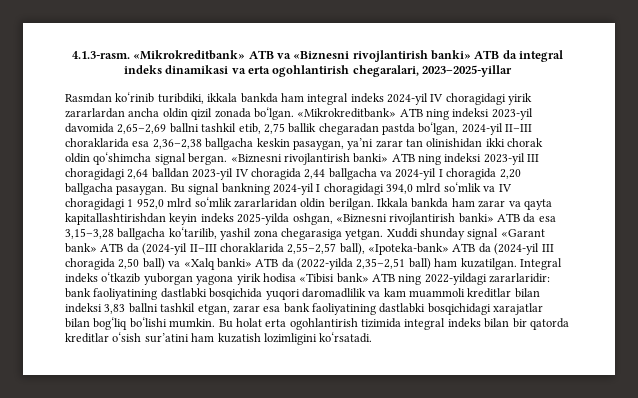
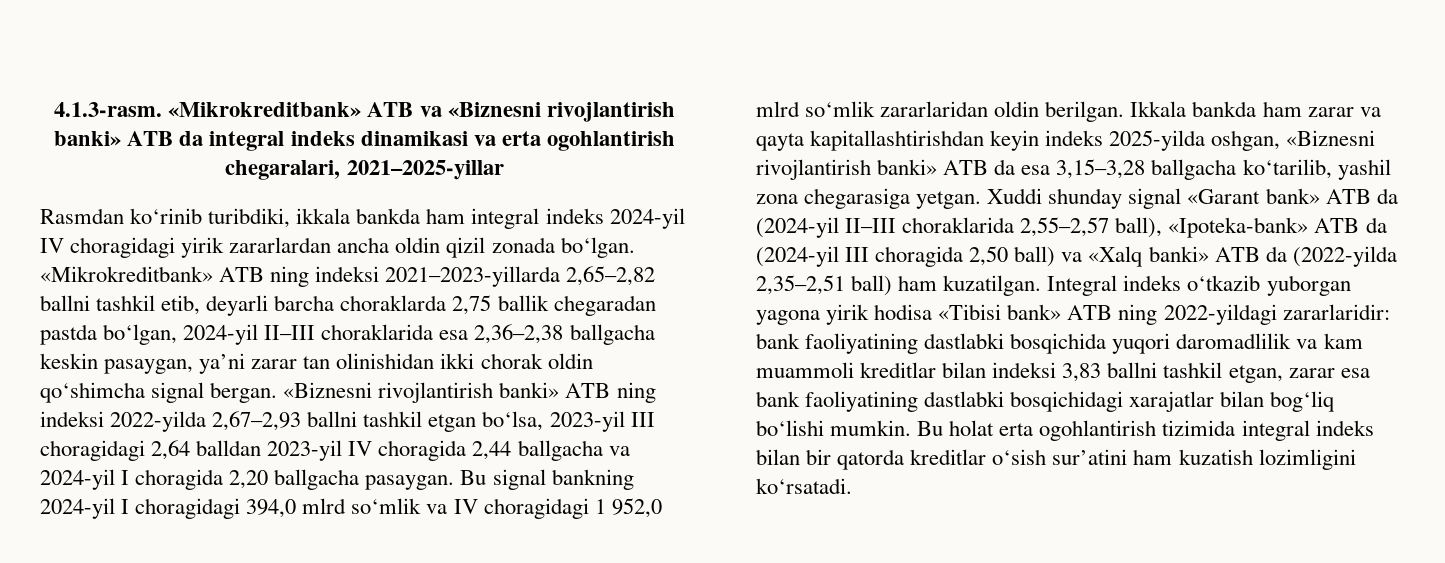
- 4.1.3-rasm. «Mikrokreditbank» ATB va «Biznesni rivojlantirish banki» ATB da integral indeks dinamikasi va erta ogohlantirish chegaralari, 2023–2025-yillar
+ 4.1.3-rasm. «Mikrokreditbank» ATB va «Biznesni rivojlantirish banki» ATB da integral indeks dinamikasi va erta ogohlantirish chegaralari, 2021–2025-yillar
- «Mikrokreditbank» ATB ning indeksi 2023-yil davomida 2,65–2,69 ballni tashkil etib, 2,75 ballik chegaradan pastda bo‘lgan, 2024-yil II–III choraklarida esa 2,36–2,38 ballgacha keskin pasaygan, ya’ni zarar tan olinishidan ikki chorak oldin qo‘shimcha signal bergan.
+ «Mikrokreditbank» ATB ning indeksi 2021–2023-yillarda 2,65–2,82 ballni tashkil etib, deyarli barcha choraklarda 2,75 ballik chegaradan pastda bo‘lgan, 2024-yil II–III choraklarida esa 2,36–2,38 ballgacha keskin pasaygan, ya’ni zarar tan olinishidan ikki chorak oldin qo‘shimcha signal bergan.
- «Biznesni rivojlantirish banki» ATB ning indeksi 2023-yil III choragidagi 2,64 balldan 2023-yil IV choragida 2,44 ballgacha va 2024-yil I choragida 2,20 ballgacha pasaygan.
+ «Biznesni rivojlantirish banki» ATB ning indeksi 2022-yilda 2,67–2,93 ballni tashkil etgan bo‘lsa, 2023-yil III choragidagi 2,64 balldan 2023-yil IV choragida 2,44 ballgacha va 2024-yil I choragida 2,20 ballgacha pasaygan.

